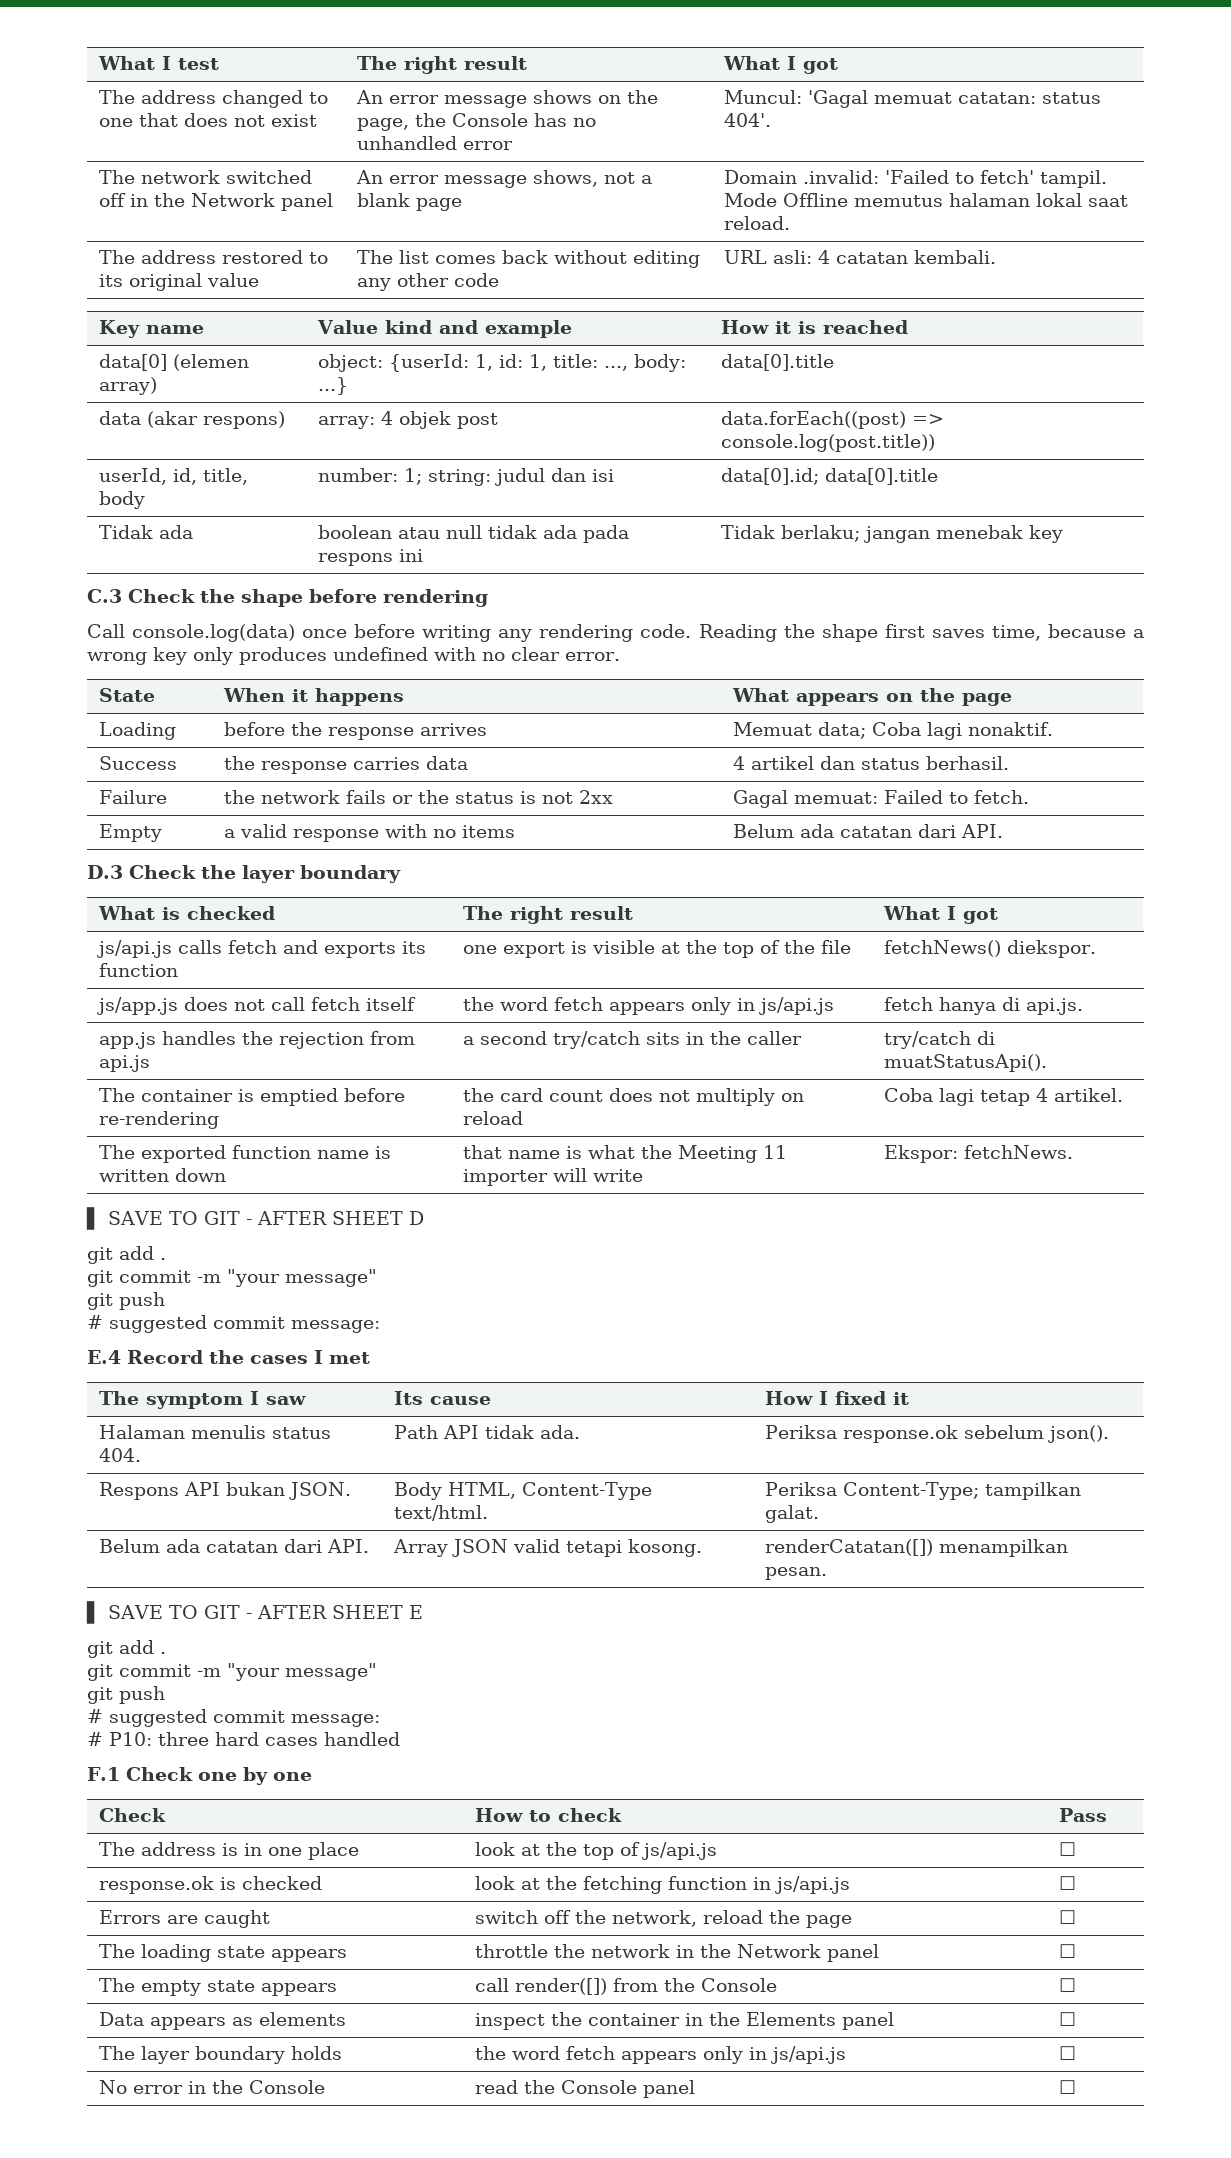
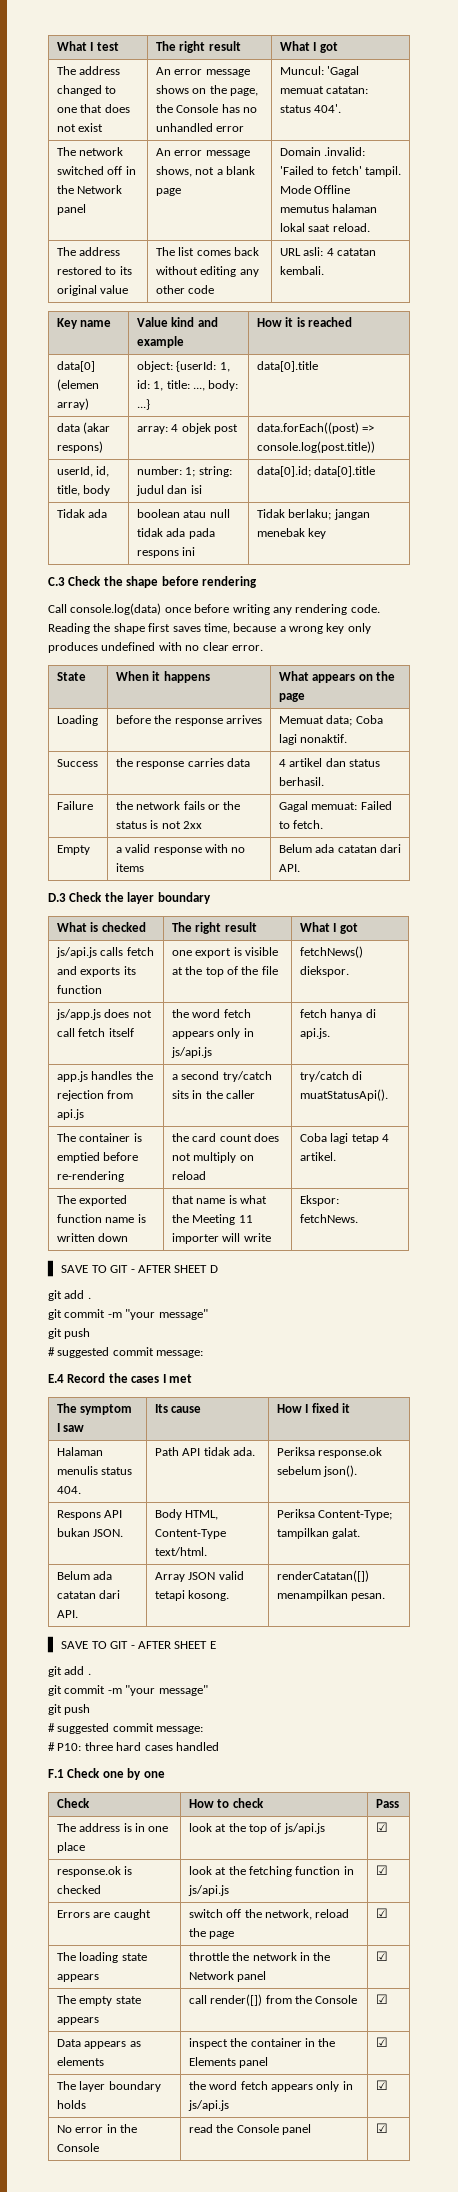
- The address is in one place | look at the top of js/api.js | ☐
+ The address is in one place | look at the top of js/api.js | ☑
- response.ok is checked | look at the fetching function in js/api.js | ☐
+ response.ok is checked | look at the fetching function in js/api.js | ☑
- Errors are caught | switch off the network, reload the page | ☐
+ Errors are caught | switch off the network, reload the page | ☑
- The loading state appears | throttle the network in the Network panel | ☐
+ The loading state appears | throttle the network in the Network panel | ☑
- The empty state appears | call render([]) from the Console | ☐
+ The empty state appears | call render([]) from the Console | ☑
- Data appears as elements | inspect the container in the Elements panel | ☐
+ Data appears as elements | inspect the container in the Elements panel | ☑
- The layer boundary holds | the word fetch appears only in js/api.js | ☐
+ The layer boundary holds | the word fetch appears only in js/api.js | ☑
- No error in the Console | read the Console panel | ☐
+ No error in the Console | read the Console panel | ☑

